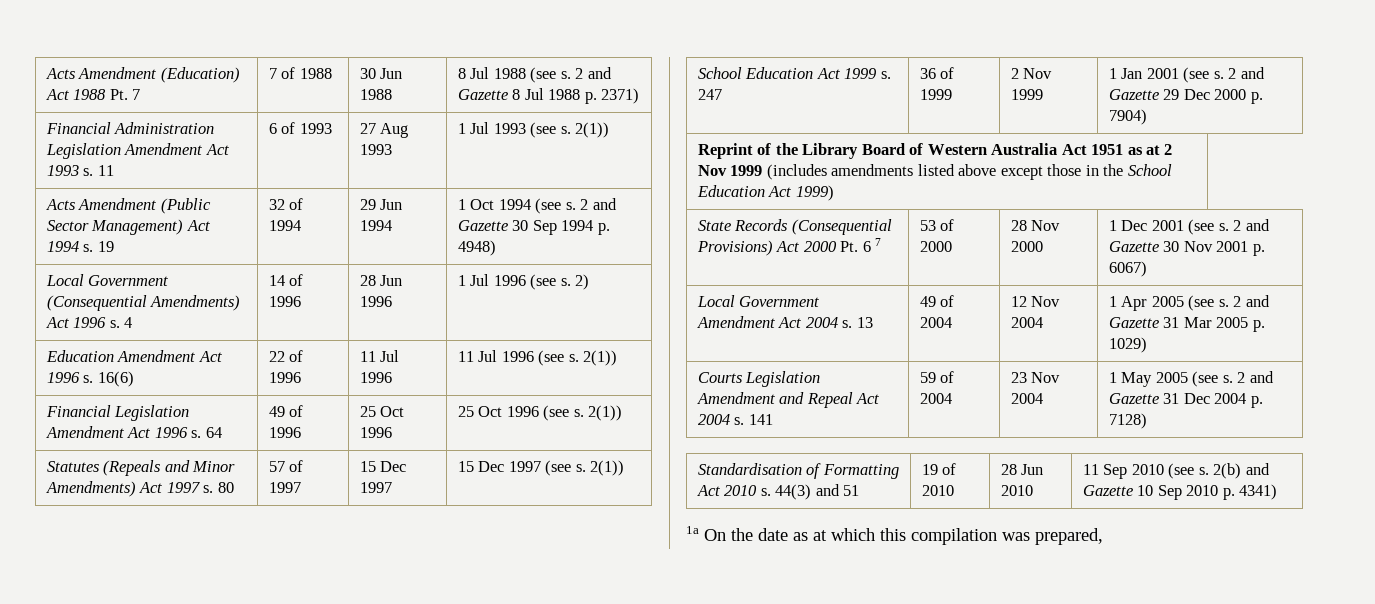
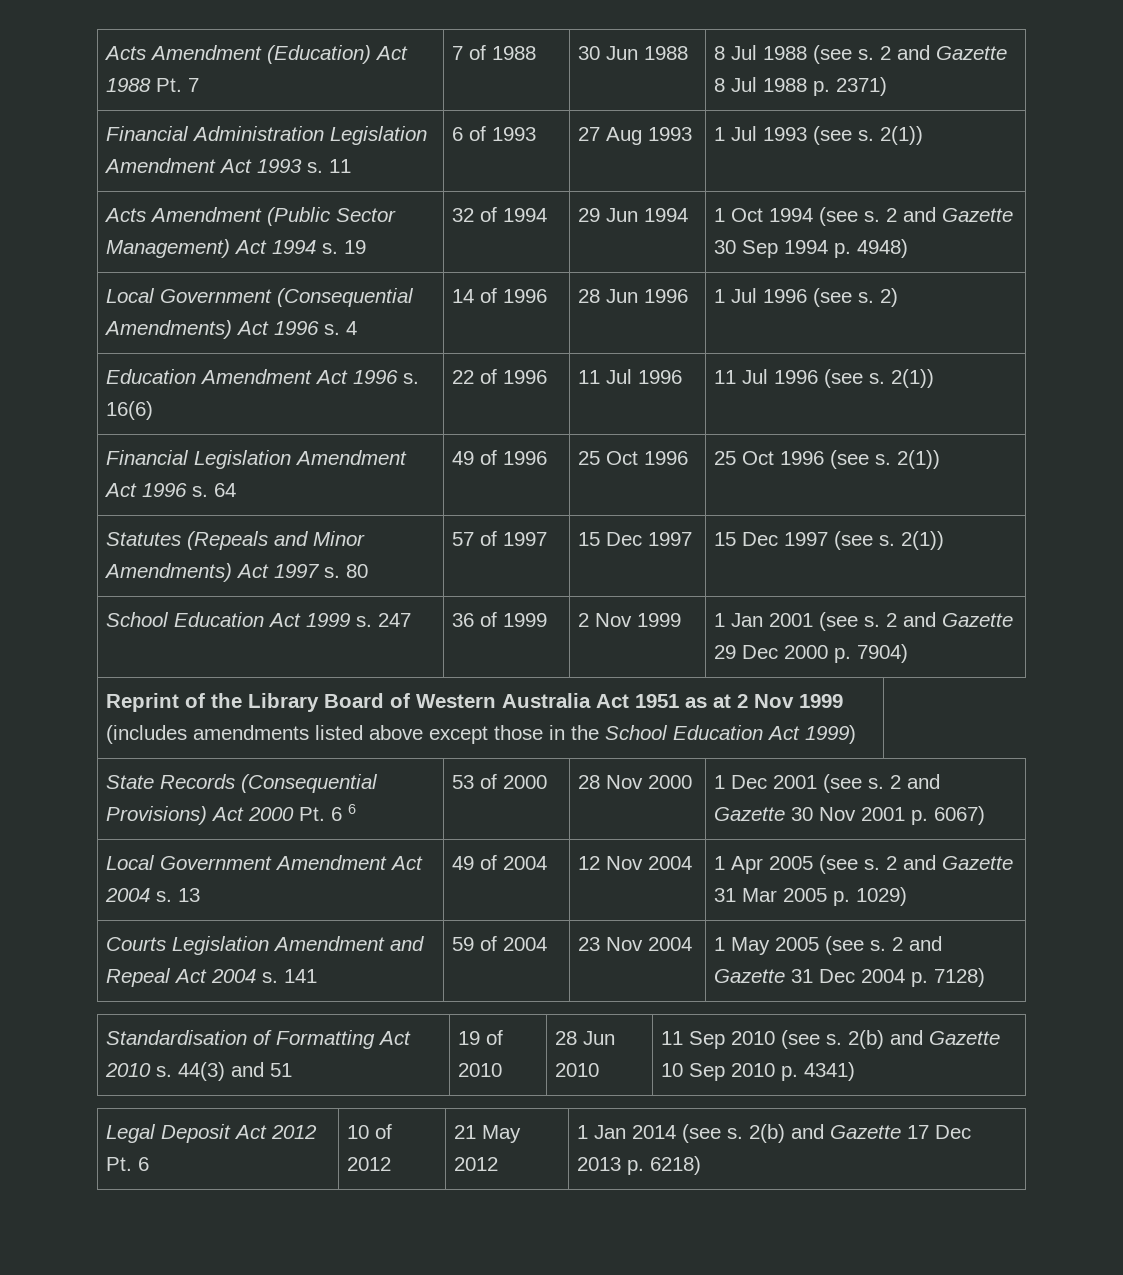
- State Records (Consequential Provisions) Act 2000 Pt. 6 7 | 53 of 2000 | 28 Nov 2000 | 1 Dec 2001 (see s. 2 and Gazette 30 Nov 2001 p. 6067)
+ State Records (Consequential Provisions) Act 2000 Pt. 6 6 | 53 of 2000 | 28 Nov 2000 | 1 Dec 2001 (see s. 2 and Gazette 30 Nov 2001 p. 6067)
- 1a On the date as at which this compilation was prepared,
+ Legal Deposit Act 2012 Pt. 6 | 10 of 2012 | 21 May 2012 | 1 Jan 2014 (see s. 2(b) and Gazette 17 Dec 2013 p. 6218)

